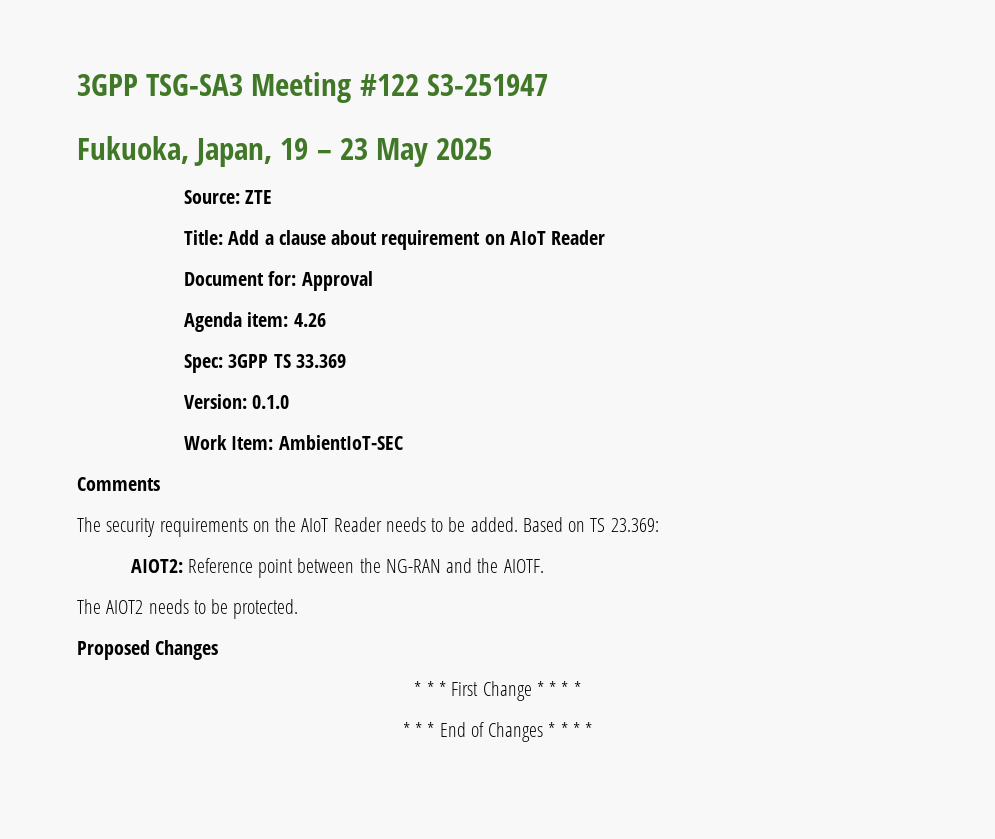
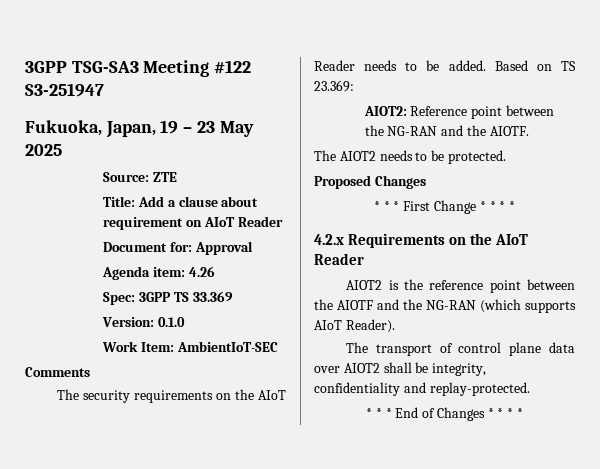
+ 4.2.x Requirements on the AIoT Reader
+ AIOT2 is the reference point between the AIOTF and the NG-RAN (which supports AIoT Reader).
+ The transport of control plane data over AIOT2 shall be integrity, confidentiality and replay-protected.

